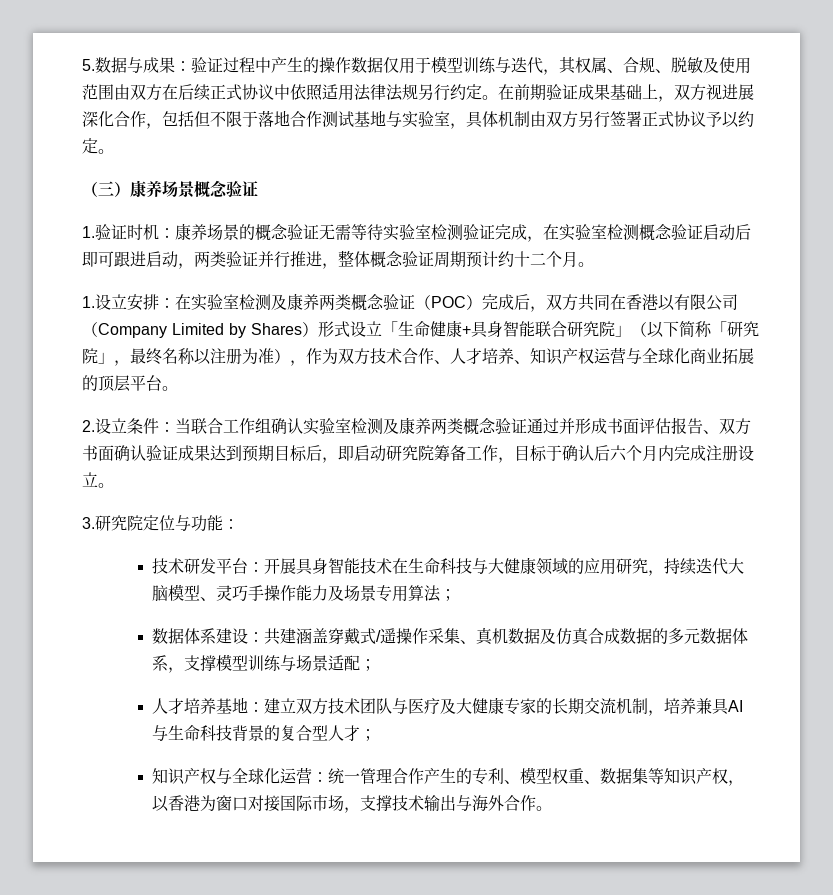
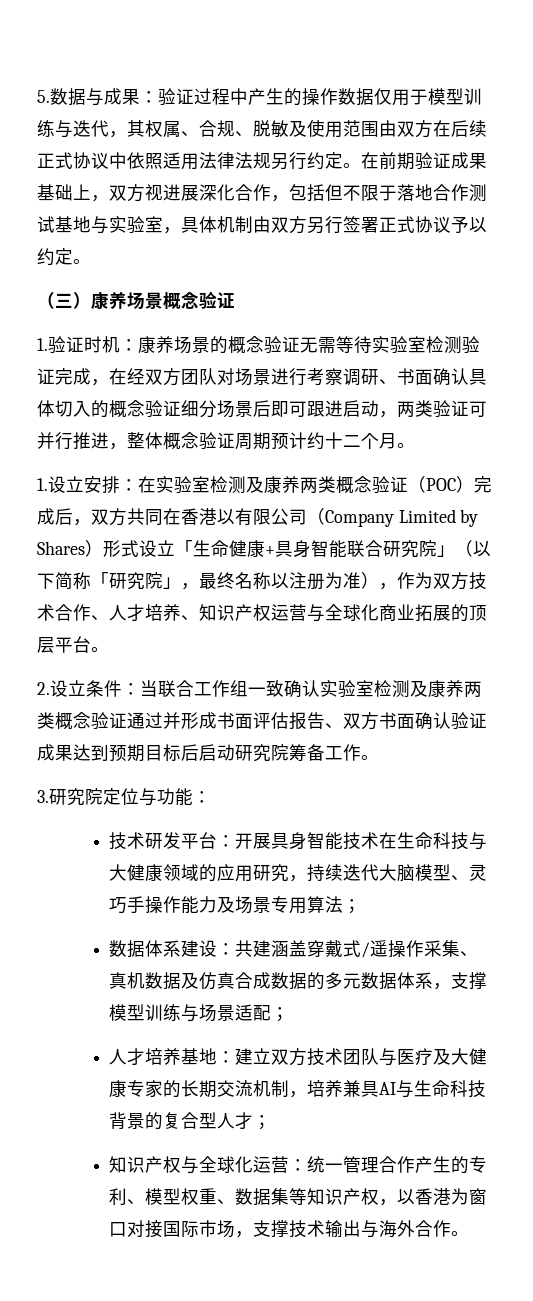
- 1.验证时机：康养场景的概念验证无需等待实验室检测验证完成，在实验室检测概念验证启动后即可跟进启动，两类验证并行推进，整体概念验证周期预计约十二个月。
+ 1.验证时机：康养场景的概念验证无需等待实验室检测验证完成，在经双方团队对场景进行考察调研、书面确认具体切入的概念验证细分场景后即可跟进启动，两类验证可并行推进，整体概念验证周期预计约十二个月。
- 2.设立条件：当联合工作组确认实验室检测及康养两类概念验证通过并形成书面评估报告、双方书面确认验证成果达到预期目标后，即启动研究院筹备工作，目标于确认后六个月内完成注册设立。
+ 2.设立条件：当联合工作组一致确认实验室检测及康养两类概念验证通过并形成书面评估报告、双方书面确认验证成果达到预期目标后启动研究院筹备工作。

